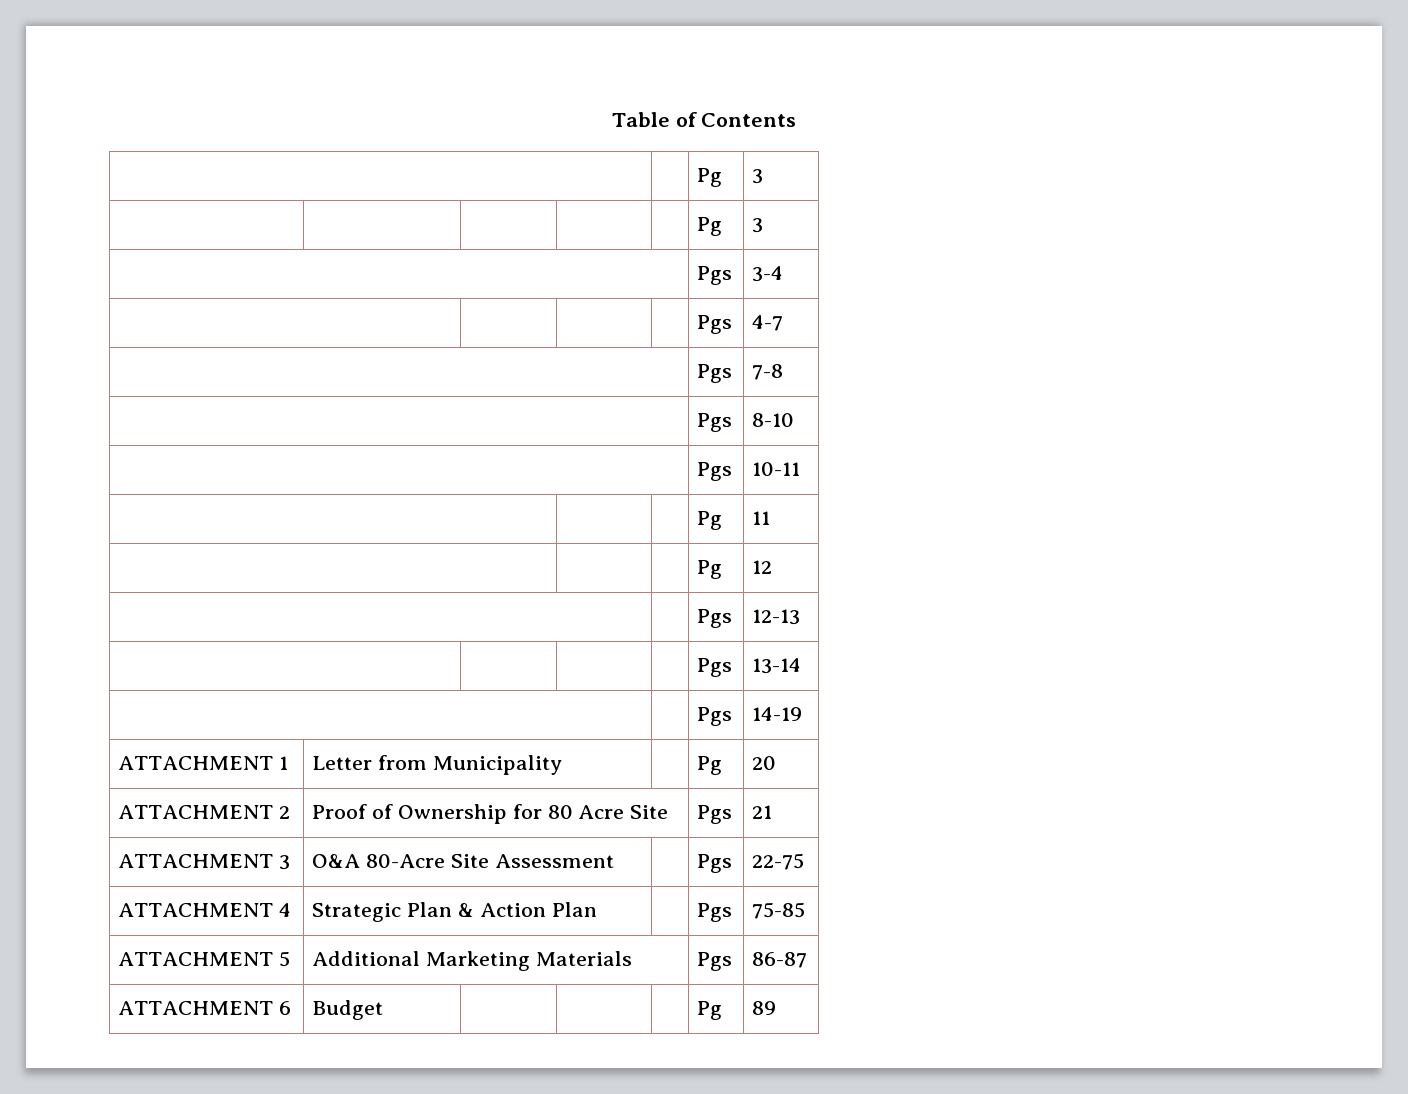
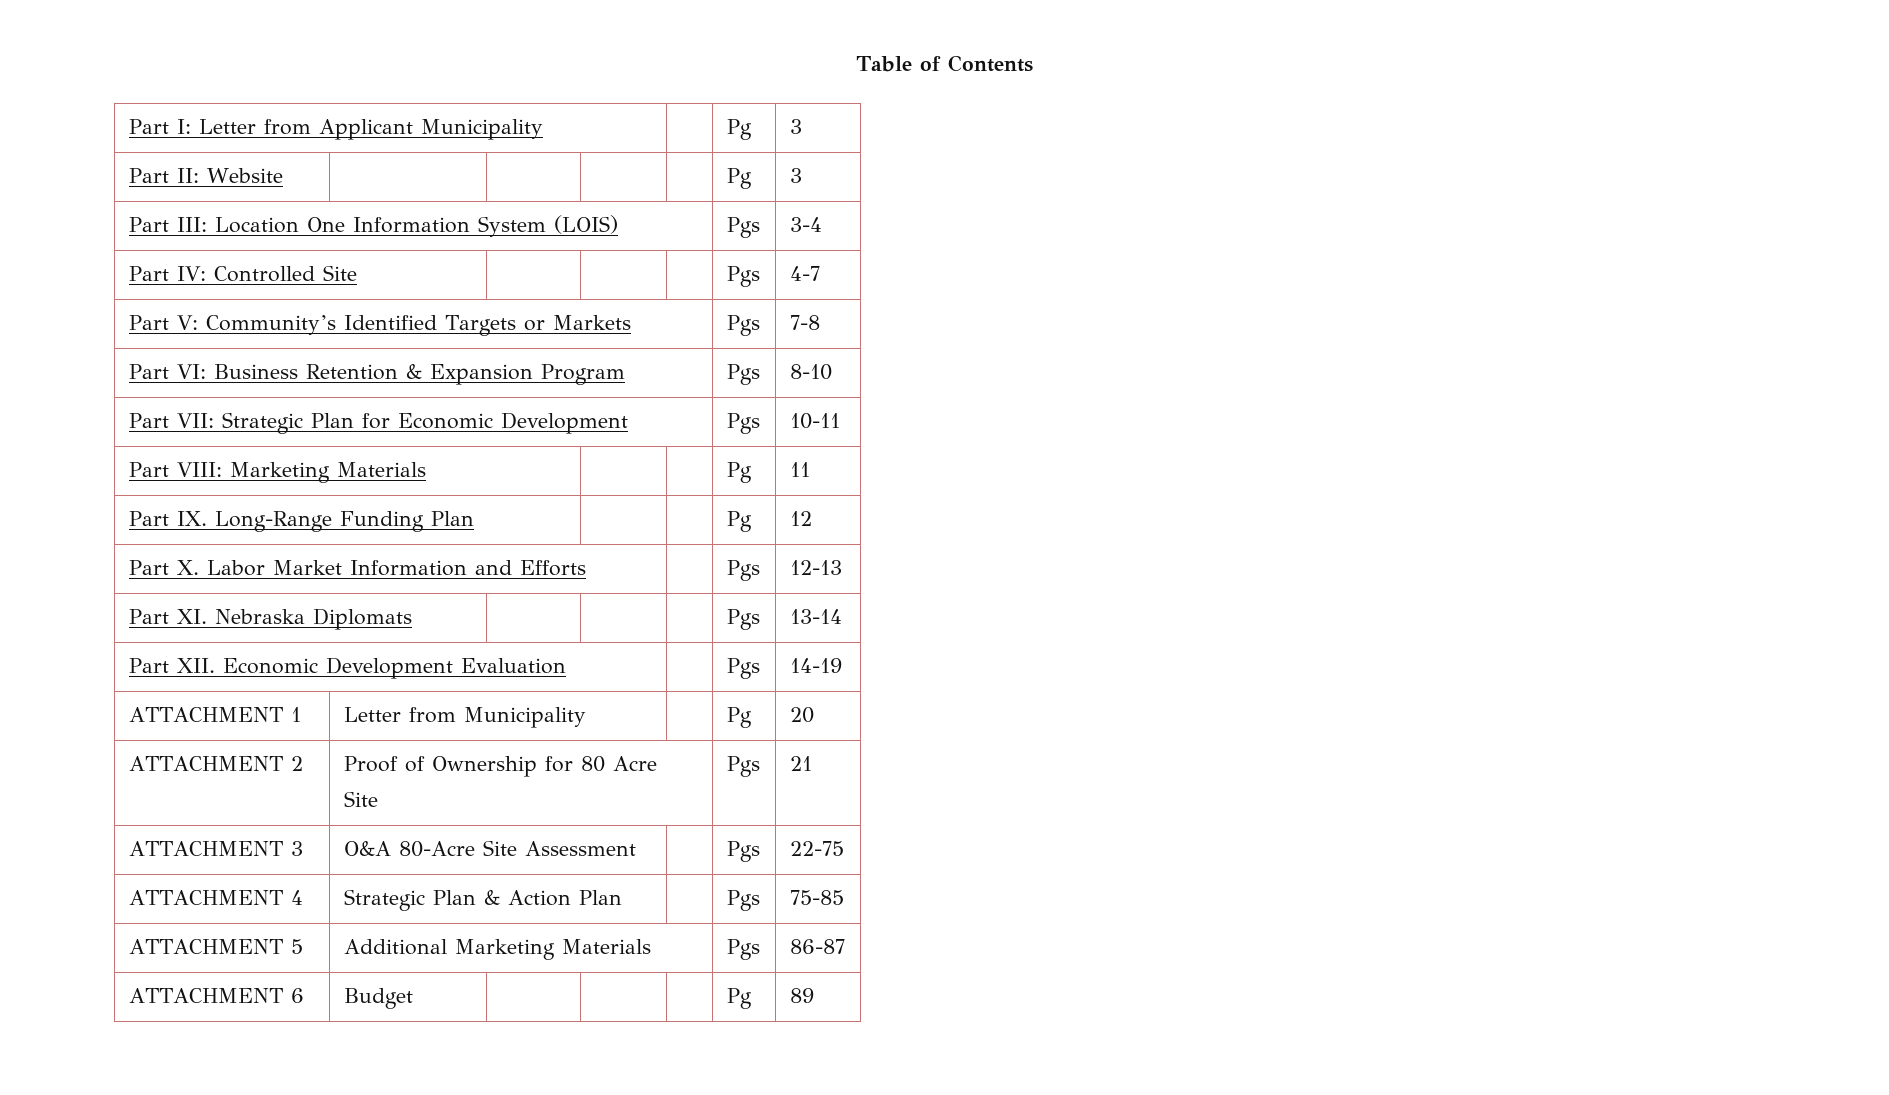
  Table of Contents
- | | Pg | 3
- | | | | | Pg | 3
- | Pgs | 3-4
- | | | | Pgs | 4-7
- | Pgs | 7-8
- | Pgs | 8-10
- | Pgs | 10-11
- | | | Pg | 11
- | | | Pg | 12
- | | Pgs | 12-13
- | | | | Pgs | 13-14
- | | Pgs | 14-19
+ Part I: Letter from Applicant Municipality | | Pg | 3
+ Part II: Website | | | | | Pg | 3
+ Part III: Location One Information System (LOIS) | Pgs | 3-4
+ Part IV: Controlled Site | | | | Pgs | 4-7
+ Part V: Community’s Identified Targets or Markets | Pgs | 7-8
+ Part VI: Business Retention & Expansion Program | Pgs | 8-10
+ Part VII: Strategic Plan for Economic Development | Pgs | 10-11
+ Part VIII: Marketing Materials | | | Pg | 11
+ Part IX. Long-Range Funding Plan | | | Pg | 12
+ Part X. Labor Market Information and Efforts | | Pgs | 12-13
+ Part XI. Nebraska Diplomats | | | | Pgs | 13-14
+ Part XII. Economic Development Evaluation | | Pgs | 14-19

